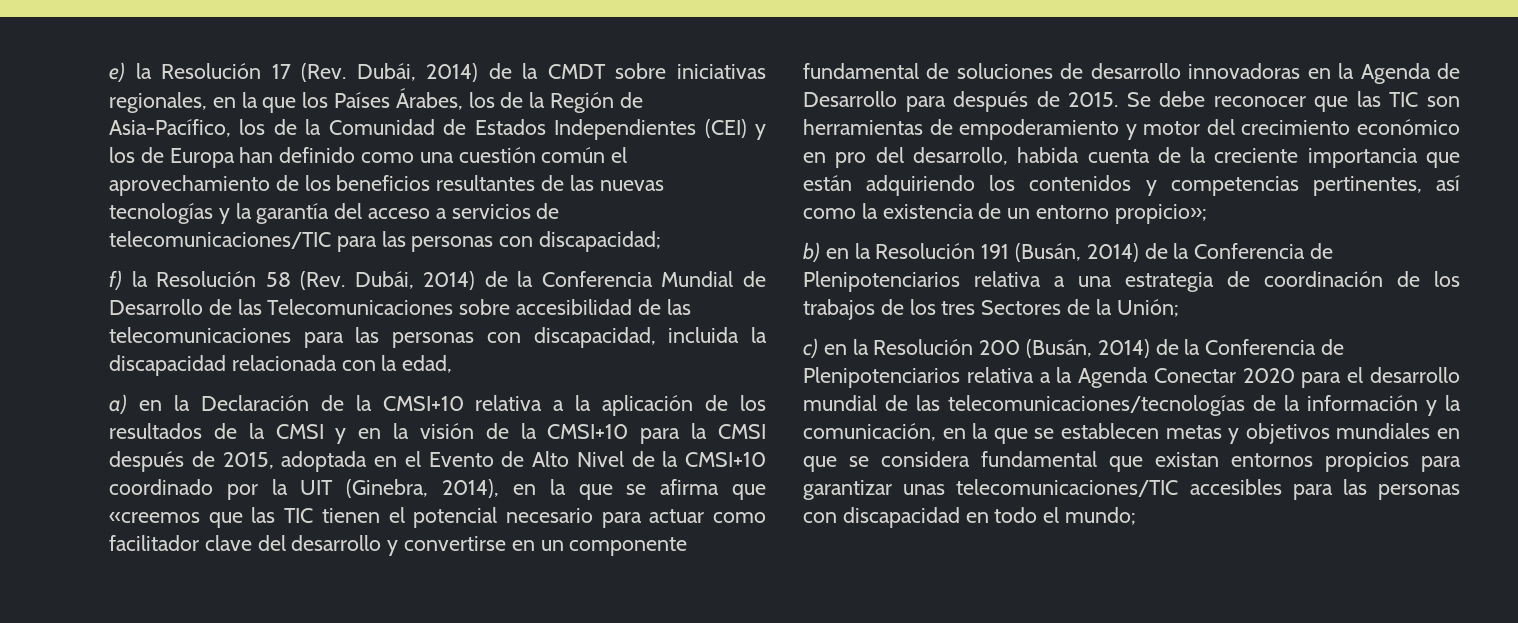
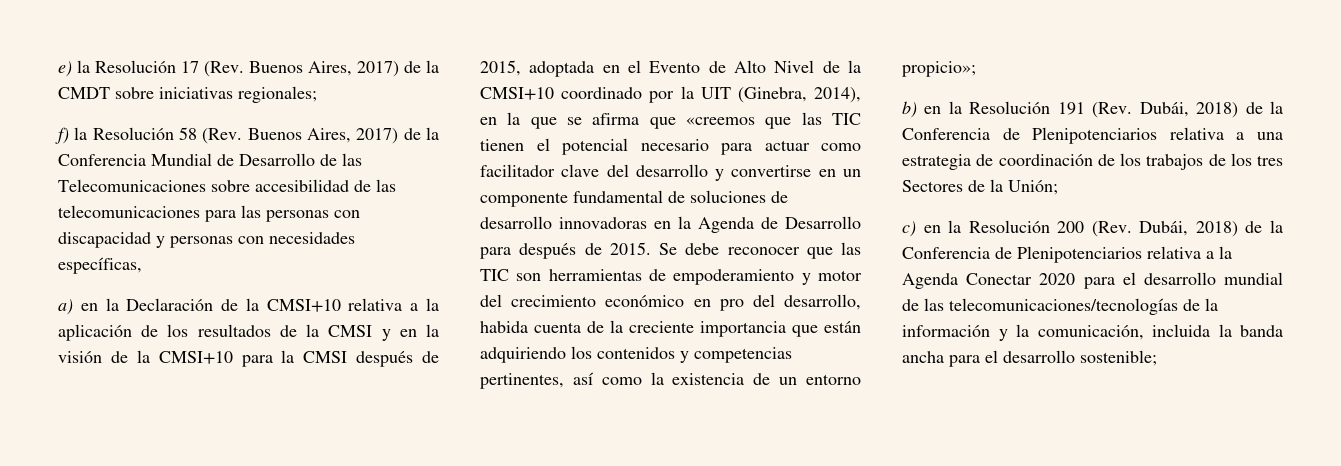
- e) la Resolución 17 (Rev. Dubái, 2014) de la CMDT sobre iniciativas regionales, en la que los Países Árabes, los de la Región de Asia-Pacífico, los de la Comunidad de Estados Independientes (CEI) y los de Europa han definido como una cuestión común el aprovechamiento de los beneficios resultantes de las nuevas tecnologías y la garantía del acceso a servicios de telecomunicaciones/TIC para las personas con discapacidad;
+ e) la Resolución 17 (Rev. Buenos Aires, 2017) de la CMDT sobre iniciativas regionales;
- f) la Resolución 58 (Rev. Dubái, 2014) de la Conferencia Mundial de Desarrollo de las Telecomunicaciones sobre accesibilidad de las telecomunicaciones para las personas con discapacidad, incluida la discapacidad relacionada con la edad,
+ f) la Resolución 58 (Rev. Buenos Aires, 2017) de la Conferencia Mundial de Desarrollo de las Telecomunicaciones sobre accesibilidad de las telecomunicaciones para las personas con discapacidad y personas con necesidades específicas,
- b) en la Resolución 191 (Busán, 2014) de la Conferencia de Plenipotenciarios relativa a una estrategia de coordinación de los trabajos de los tres Sectores de la Unión;
+ b) en la Resolución 191 (Rev. Dubái, 2018) de la Conferencia de Plenipotenciarios relativa a una estrategia de coordinación de los trabajos de los tres Sectores de la Unión;
- c) en la Resolución 200 (Busán, 2014) de la Conferencia de Plenipotenciarios relativa a la Agenda Conectar 2020 para el desarrollo mundial de las telecomunicaciones/tecnologías de la información y la comunicación, en la que se establecen metas y objetivos mundiales en que se considera fundamental que existan entornos propicios para garantizar unas telecomunicaciones/TIC accesibles para las personas con discapacidad en todo el mundo;
+ c) en la Resolución 200 (Rev. Dubái, 2018) de la Conferencia de Plenipotenciarios relativa a la Agenda Conectar 2020 para el desarrollo mundial de las telecomunicaciones/tecnologías de la información y la comunicación, incluida la banda ancha para el desarrollo sostenible;

